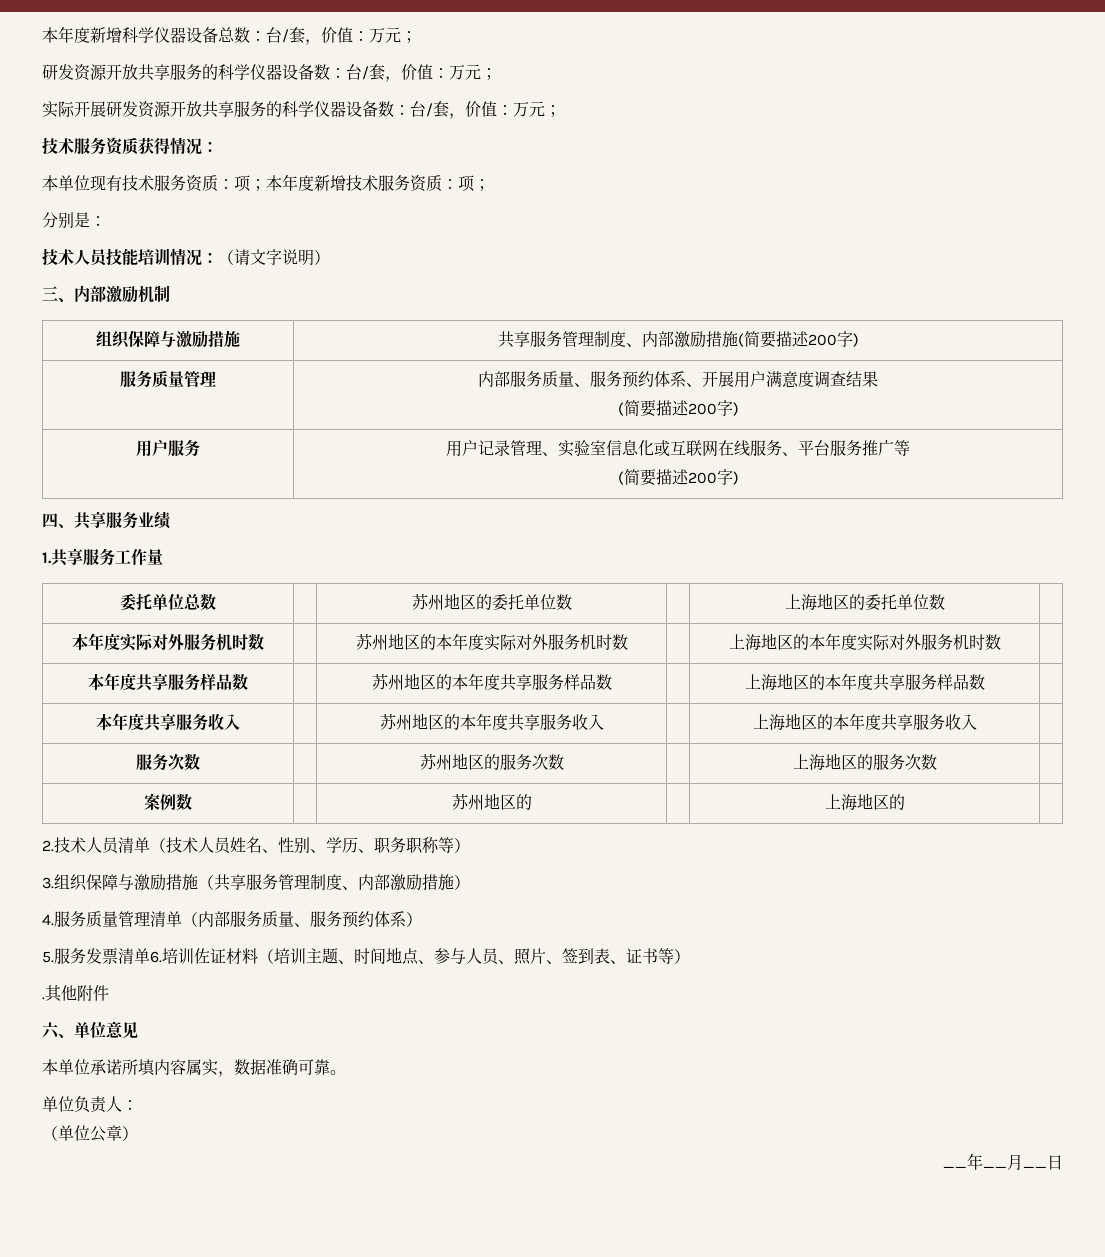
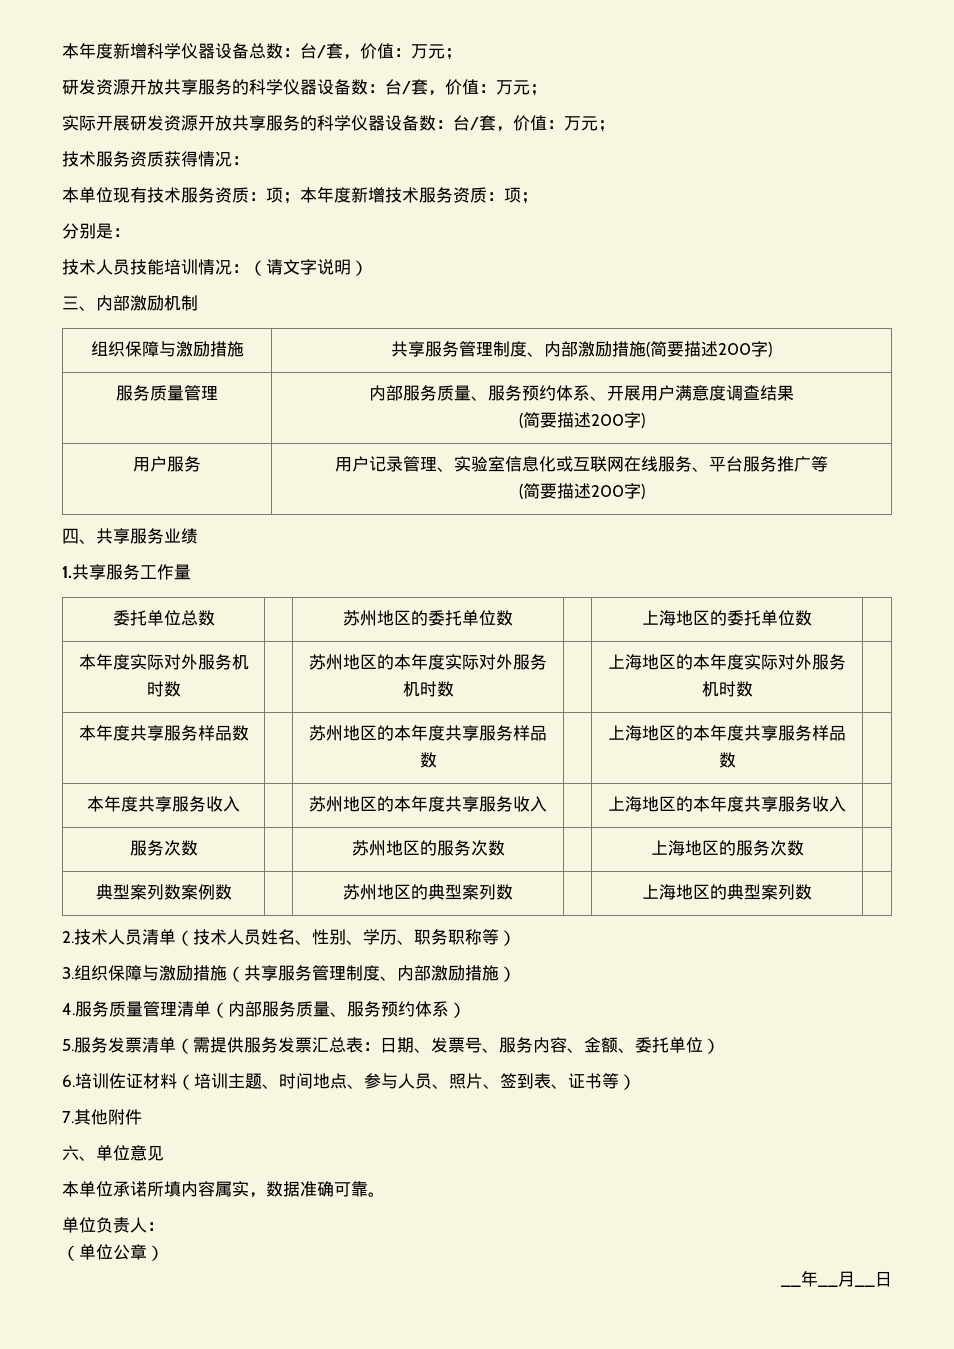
- 案例数 | | 苏州地区的 | | 上海地区的 |
+ 典型案列数案例数 | | 苏州地区的典型案列数 | | 上海地区的典型案列数 |
- 5.服务发票清单6.培训佐证材料（培训主题、时间地点、参与人员、照片、签到表、证书等）
+ 5.服务发票清单（需提供服务发票汇总表：日期、发票号、服务内容、金额、委托单位）
+ 6.培训佐证材料（培训主题、时间地点、参与人员、照片、签到表、证书等）
- .其他附件
+ 7.其他附件

